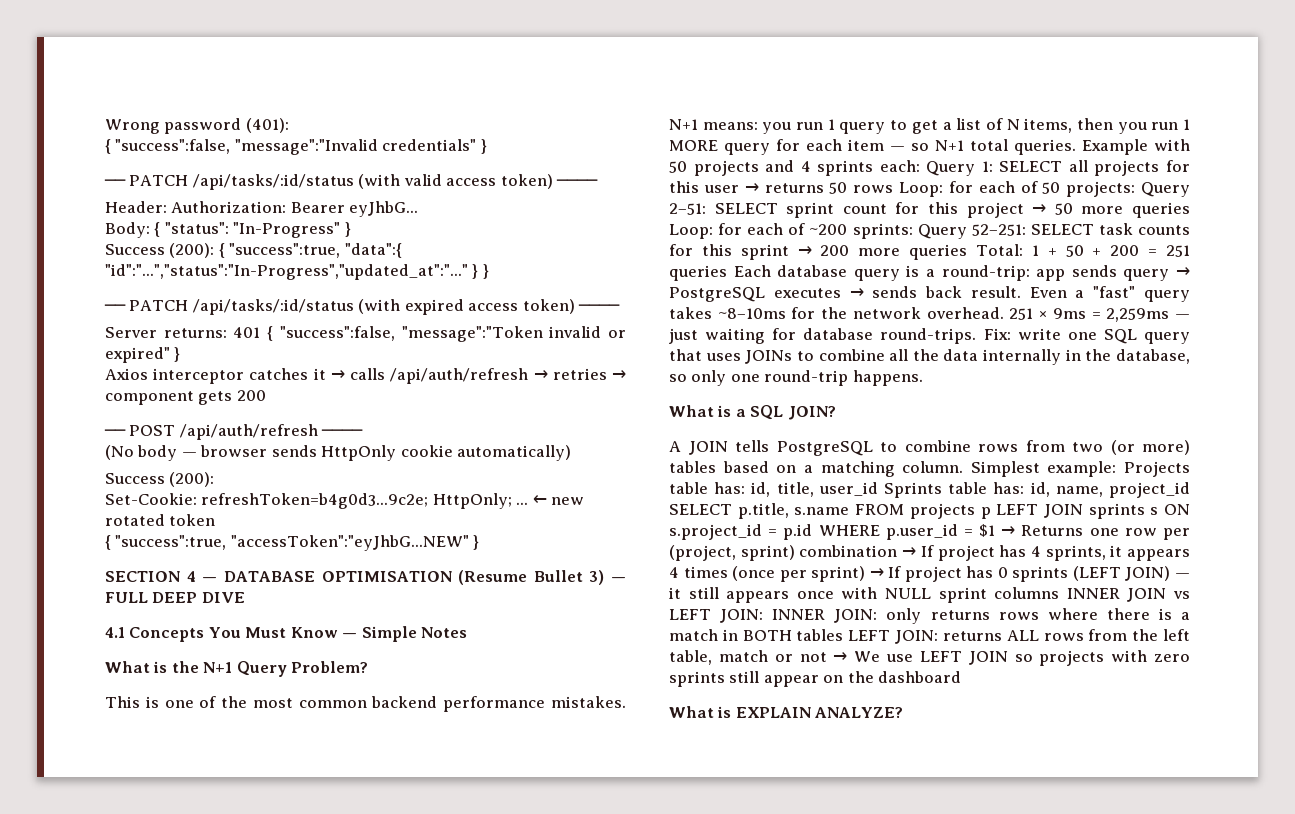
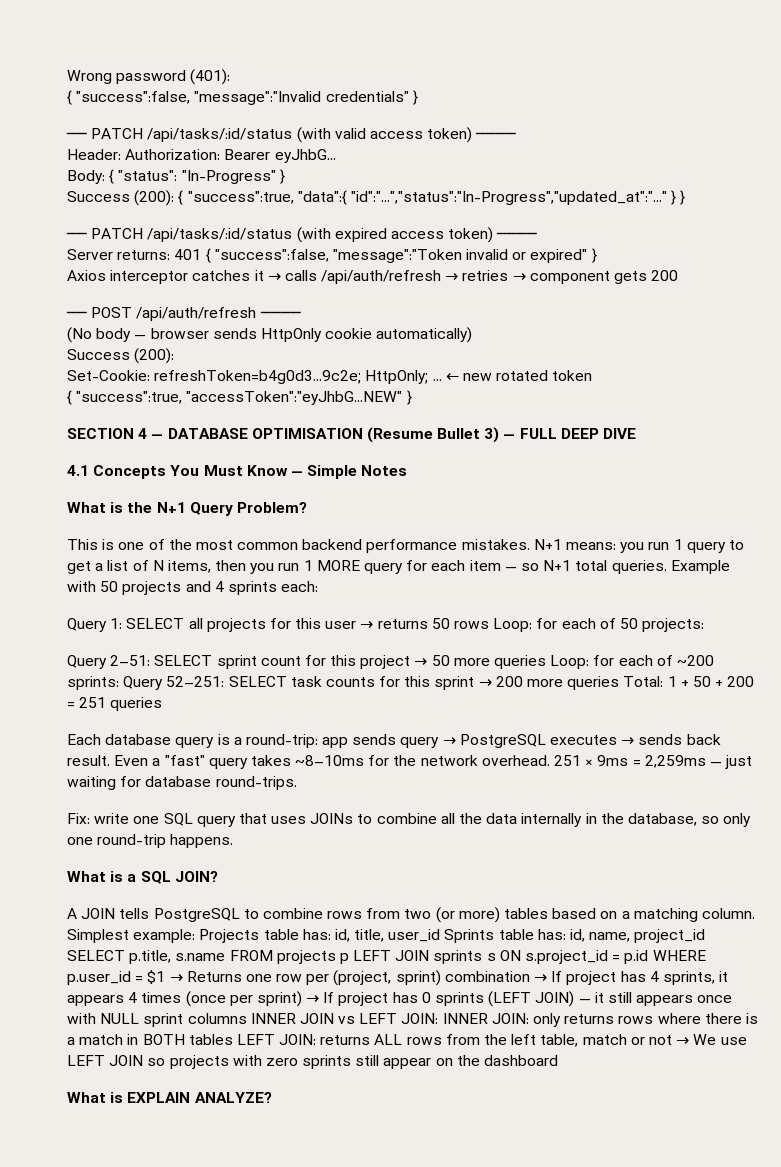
- Example with 50 projects and 4 sprints each: Query 1:
+ Example with 50 projects and 4 sprints each:
+ Query 1:
- for each of 50 projects: Query 2–51:
+ for each of 50 projects:
+ Query 2–51:
- 1 + 50 + 200 = 251 queries Each database query is a round-trip:
+ 1 + 50 + 200 = 251 queries
+ Each database query is a round-trip:
- 251 × 9ms = 2,259ms — just waiting for database round-trips. Fix: write one SQL query that uses JOINs to combine all the data internally in the database, so only one round-trip happens.
+ 251 × 9ms = 2,259ms — just waiting for database round-trips.
+ Fix: write one SQL query that uses JOINs to combine all the data internally in the database, so only one round-trip happens.

